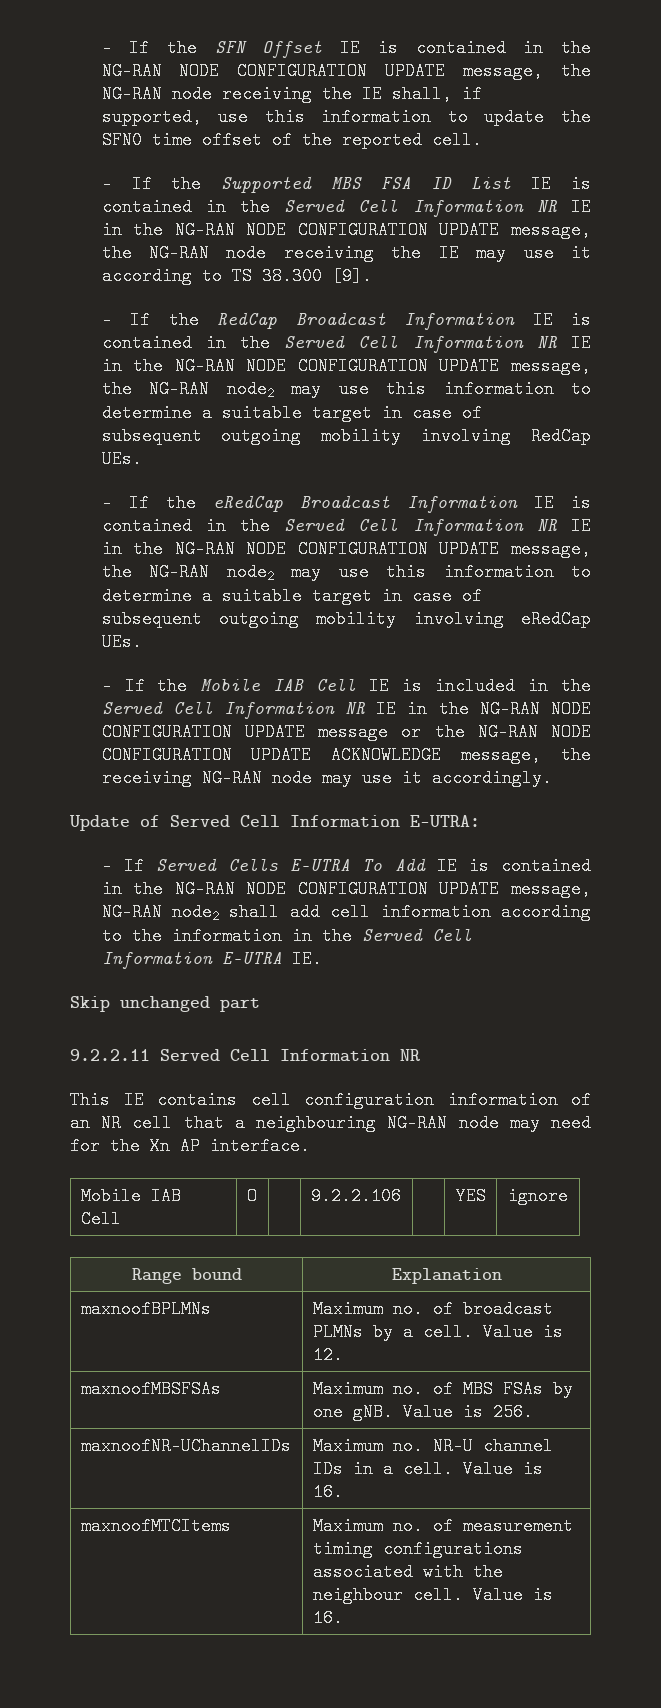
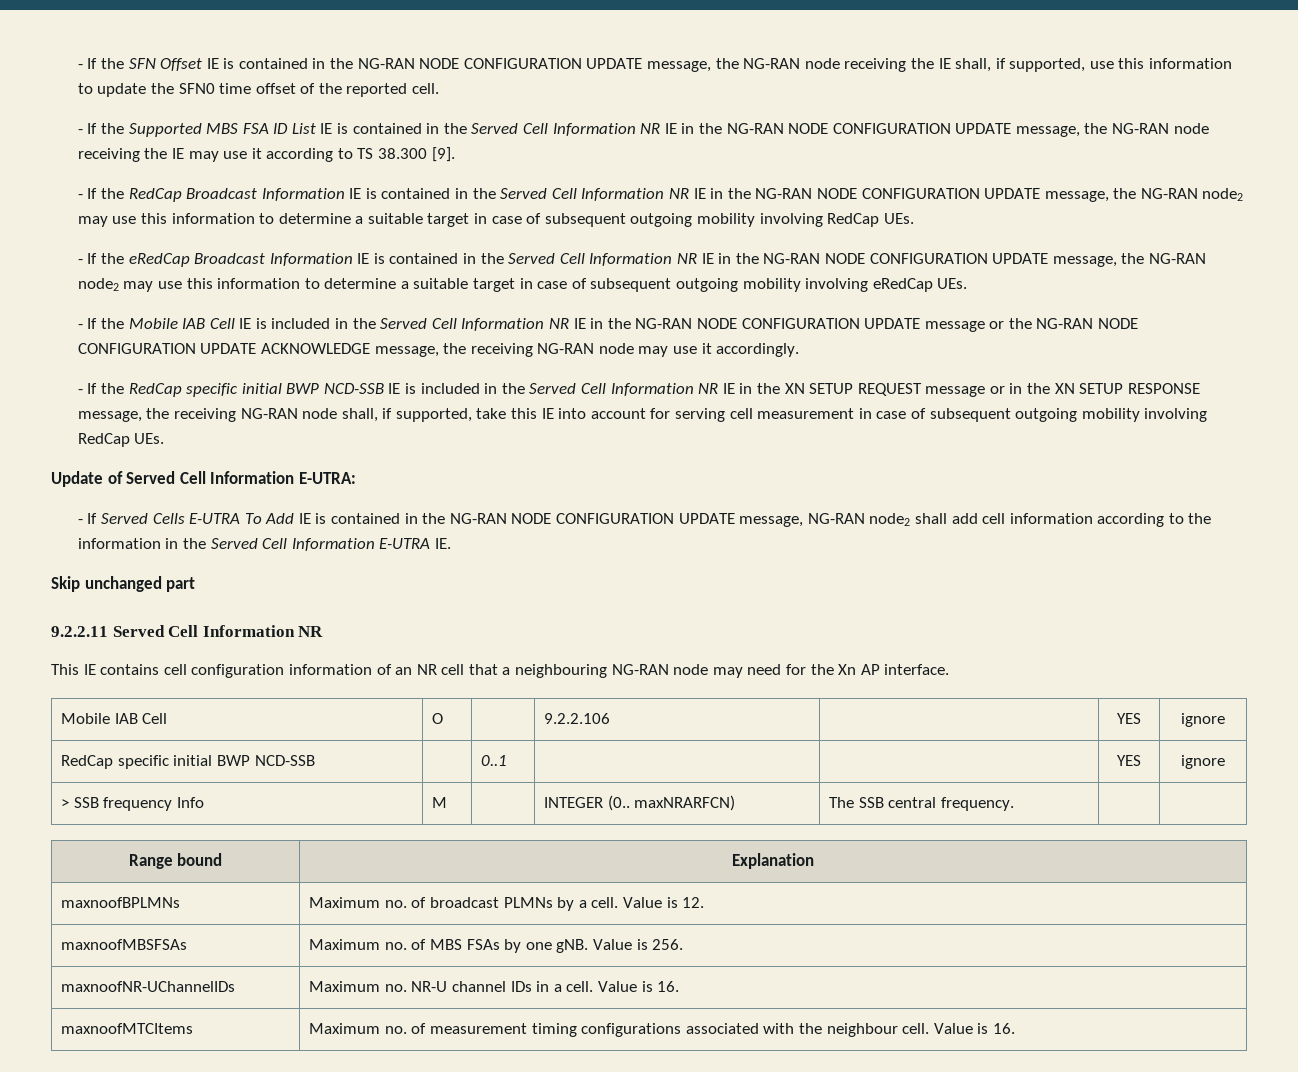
+ - If the RedCap specific initial BWP NCD-SSB IE is included in the Served Cell Information NR IE in the XN SETUP REQUEST message or in the XN SETUP RESPONSE message, the receiving NG-RAN node shall, if supported, take this IE into account for serving cell measurement in case of subsequent outgoing mobility involving RedCap UEs.
+ RedCap specific initial BWP NCD-SSB | | 0..1 | | | YES | ignore
+ > SSB frequency Info | M | | INTEGER (0.. maxNRARFCN) | The SSB central frequency. | |

